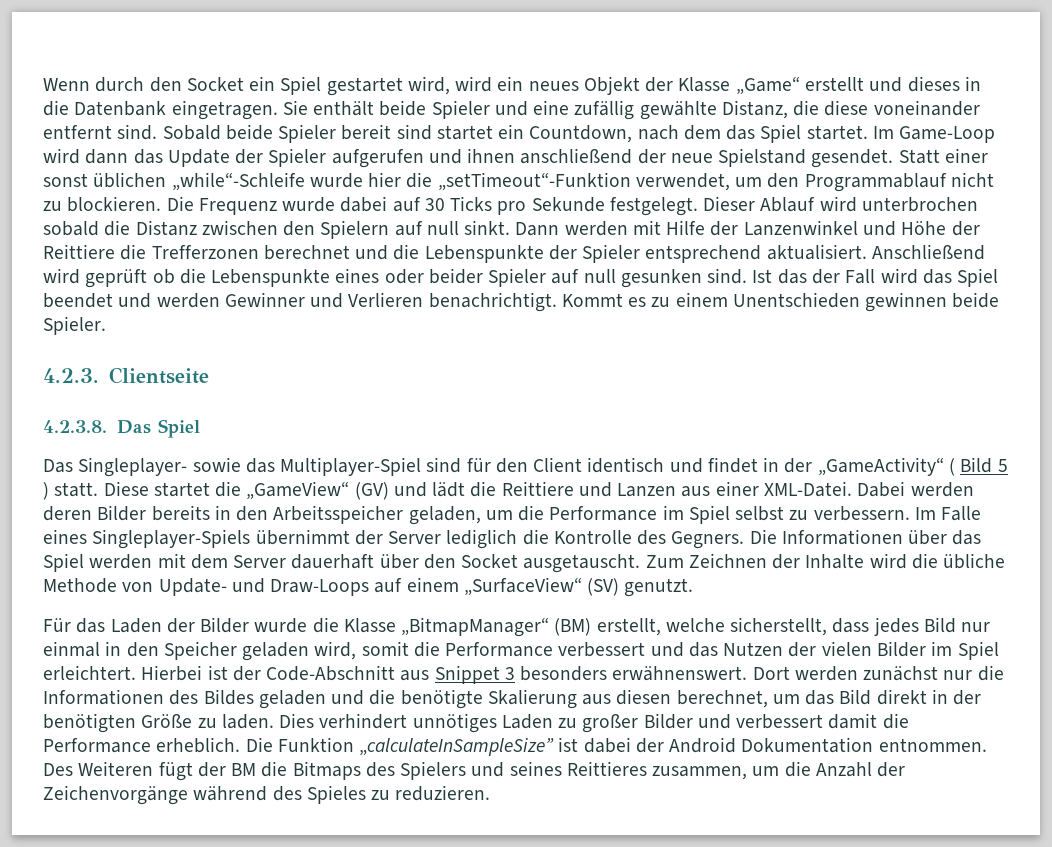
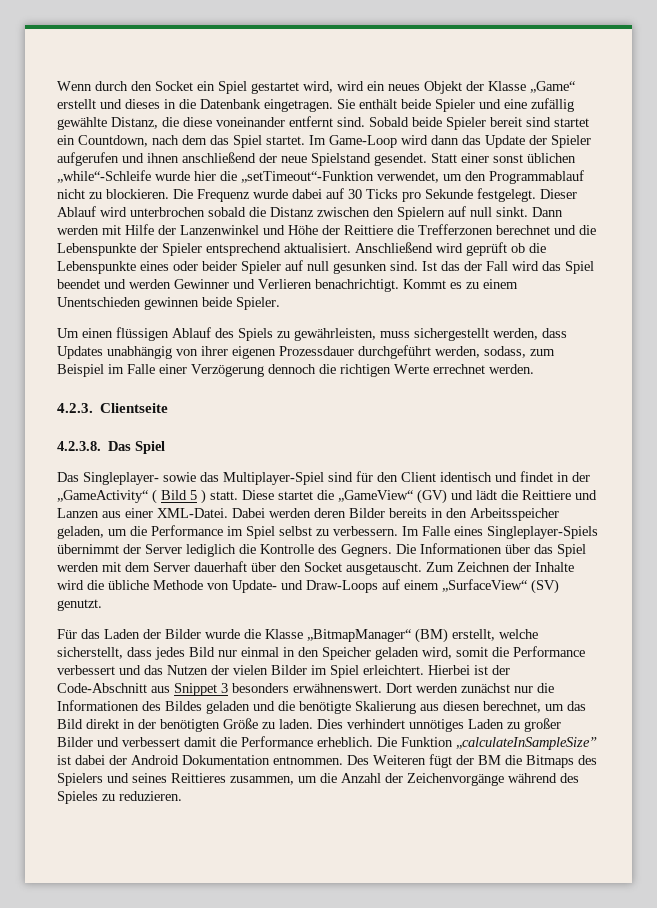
+ Um einen flüssigen Ablauf des Spiels zu gewährleisten, muss sichergestellt werden, dass Updates unabhängig von ihrer eigenen Prozessdauer durchgeführt werden, sodass, zum Beispiel im Falle einer Verzögerung dennoch die richtigen Werte errechnet werden.

